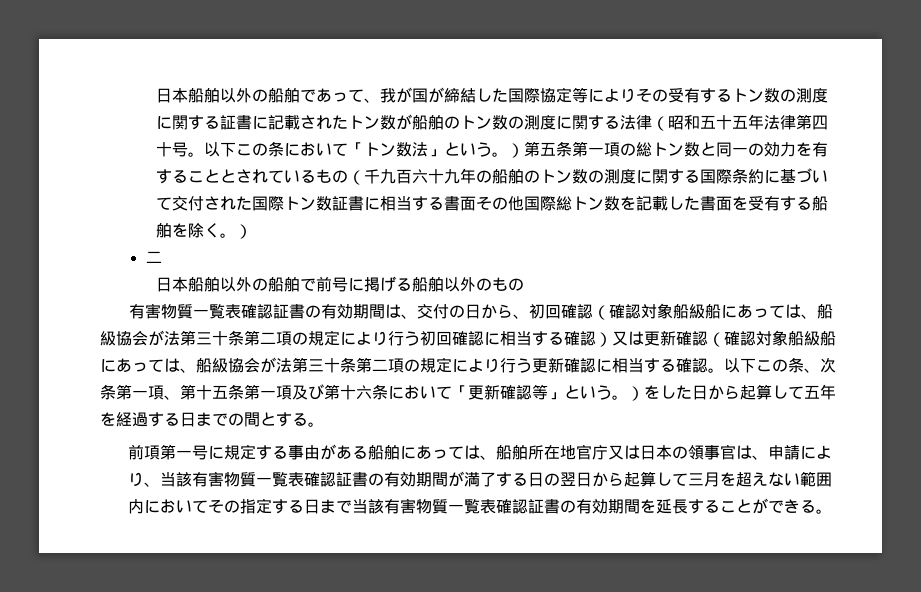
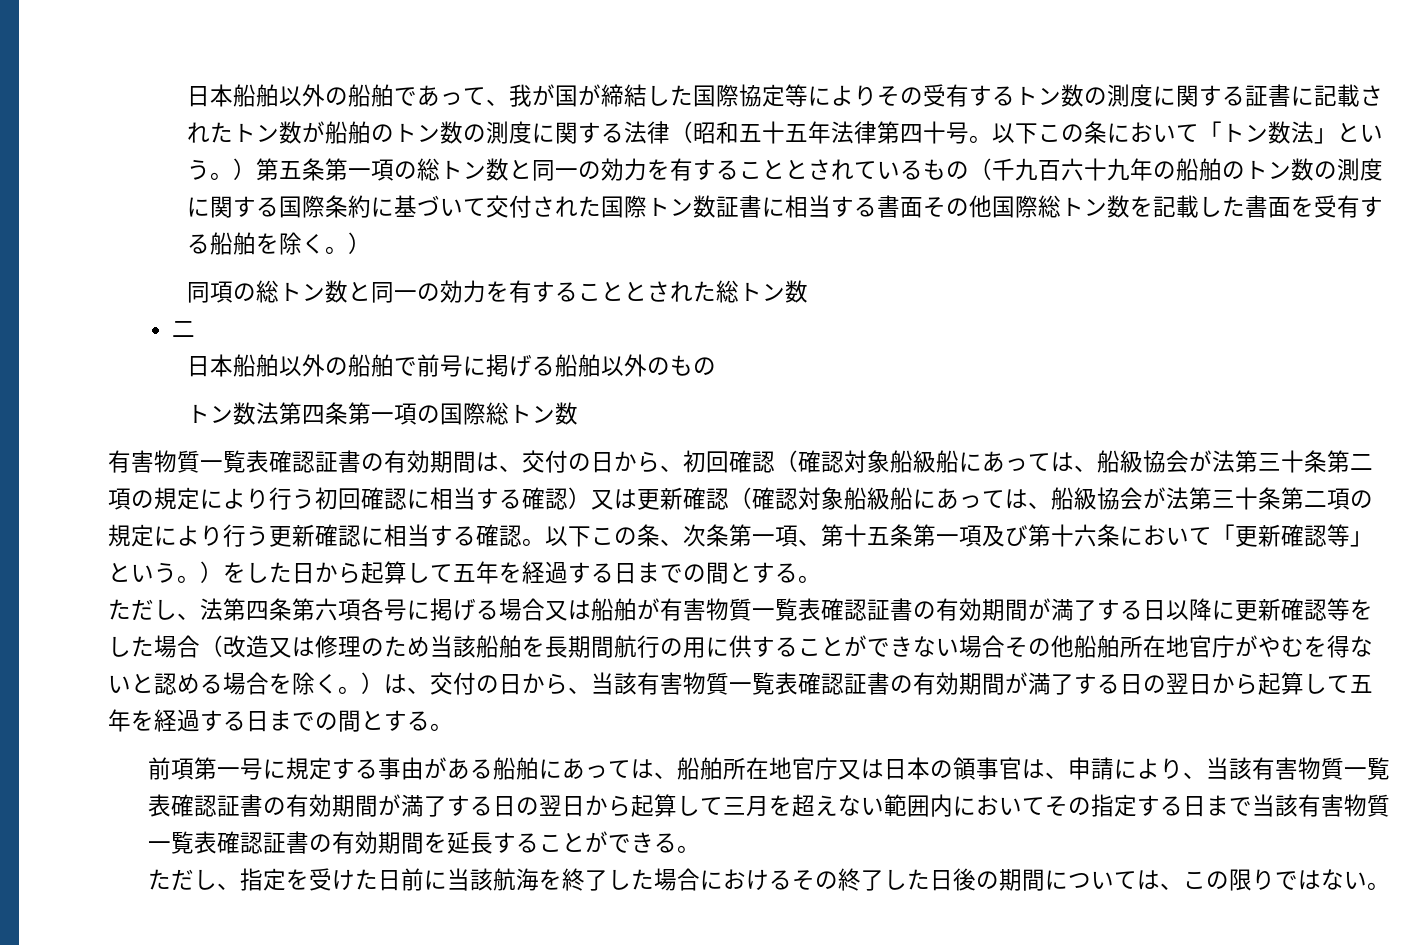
+ 同項の総トン数と同一の効力を有することとされた総トン数
+ トン数法第四条第一項の国際総トン数
+ ただし、法第四条第六項各号に掲げる場合又は船舶が有害物質一覧表確認証書の有効期間が満了する日以降に更新確認等をした場合（改造又は修理のため当該船舶を長期間航行の用に供することができない場合その他船舶所在地官庁がやむを得ないと認める場合を除く。）は、交付の日から、当該有害物質一覧表確認証書の有効期間が満了する日の翌日から起算して五年を経過する日までの間とする。
+ ただし、指定を受けた日前に当該航海を終了した場合におけるその終了した日後の期間については、この限りではない。

